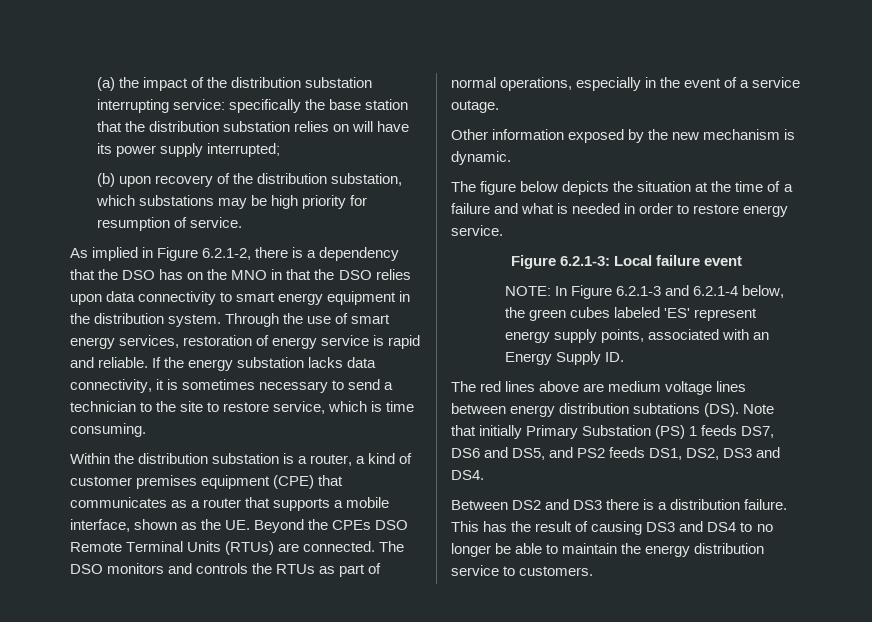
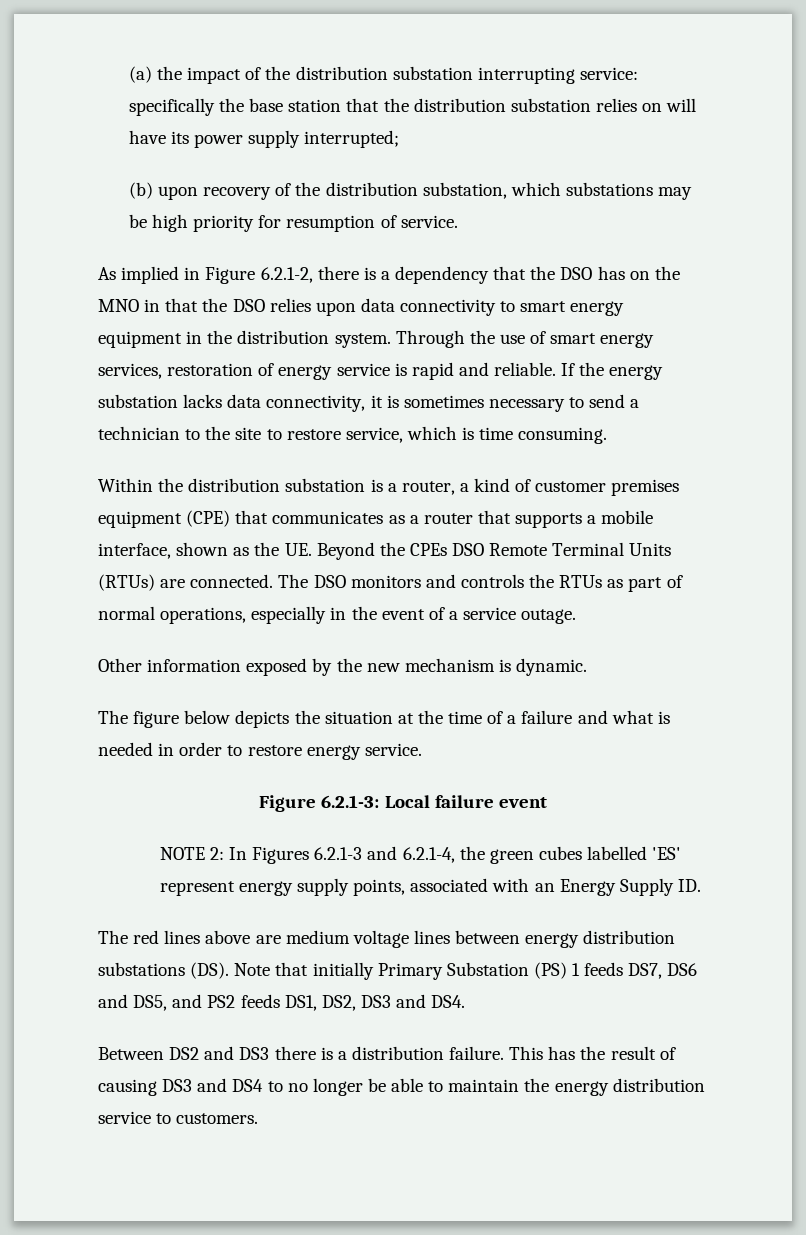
- NOTE: In Figure 6.2.1-3 and 6.2.1-4 below, the green cubes labeled 'ES' represent energy supply points, associated with an Energy Supply ID.
+ NOTE 2: In Figures 6.2.1-3 and 6.2.1-4, the green cubes labelled 'ES' represent energy supply points, associated with an Energy Supply ID.
- The red lines above are medium voltage lines between energy distribution subtations (DS). Note that initially Primary Substation (PS) 1 feeds DS7, DS6 and DS5, and PS2 feeds DS1, DS2, DS3 and DS4.
+ The red lines above are medium voltage lines between energy distribution substations (DS). Note that initially Primary Substation (PS) 1 feeds DS7, DS6 and DS5, and PS2 feeds DS1, DS2, DS3 and DS4.

